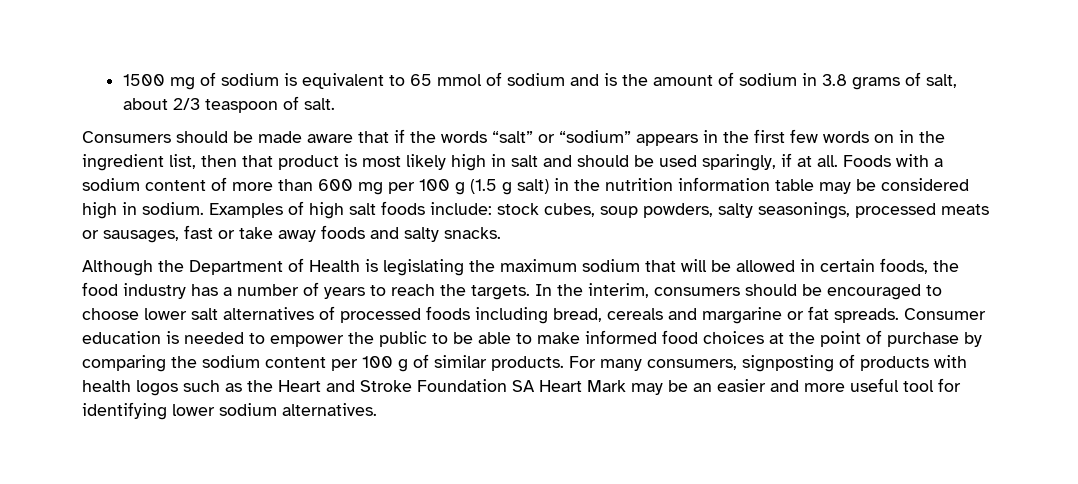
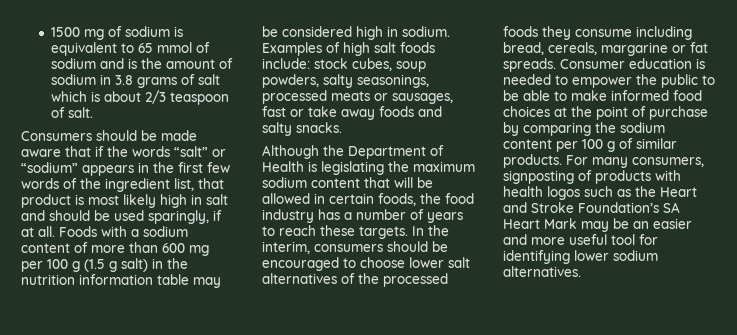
- 1500 mg of sodium is equivalent to 65 mmol of sodium and is the amount of sodium in 3.8 grams of salt, about 2/3 teaspoon of salt.
+ 1500 mg of sodium is equivalent to 65 mmol of sodium and is the amount of sodium in 3.8 grams of salt which is about 2/3 teaspoon of salt.
- Consumers should be made aware that if the words “salt” or “sodium” appears in the first few words on in the ingredient list, then that product is most likely high in salt and should be used sparingly, if at all.
+ Consumers should be made aware that if the words “salt” or “sodium” appears in the first few words of the ingredient list, that product is most likely high in salt and should be used sparingly, if at all.
- Although the Department of Health is legislating the maximum sodium that will be allowed in certain foods, the food industry has a number of years to reach the targets.
+ Although the Department of Health is legislating the maximum sodium content that will be allowed in certain foods, the food industry has a number of years to reach these targets.
- In the interim, consumers should be encouraged to choose lower salt alternatives of processed foods including bread, cereals and margarine or fat spreads.
+ In the interim, consumers should be encouraged to choose lower salt alternatives of the processed foods they consume including bread, cereals, margarine or fat spreads.
- For many consumers, signposting of products with health logos such as the Heart and Stroke Foundation SA Heart Mark may be an easier and more useful tool for identifying lower sodium alternatives.
+ For many consumers, signposting of products with health logos such as the Heart and Stroke Foundation’s SA Heart Mark may be an easier and more useful tool for identifying lower sodium alternatives.

